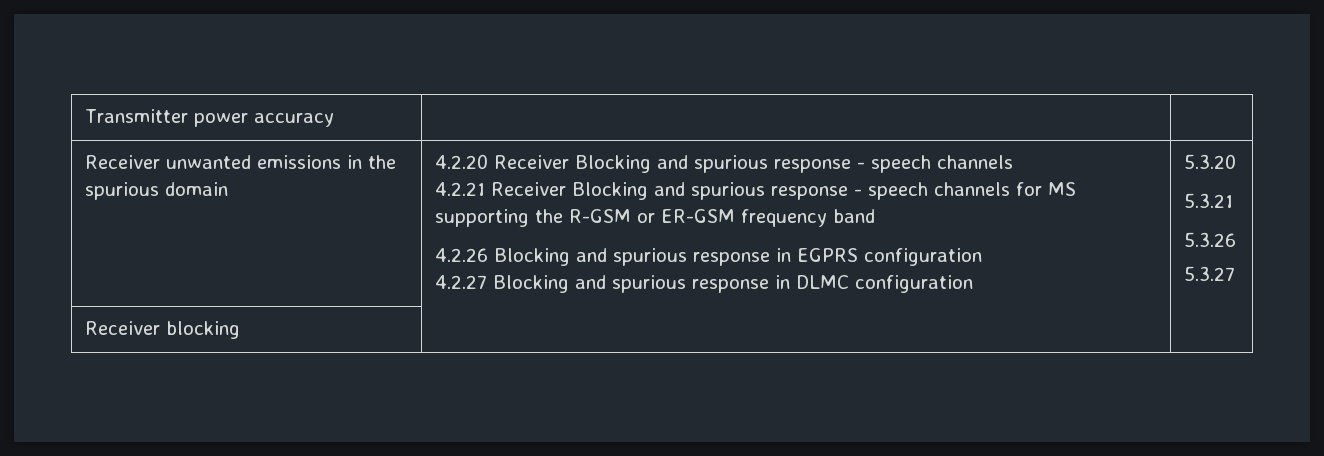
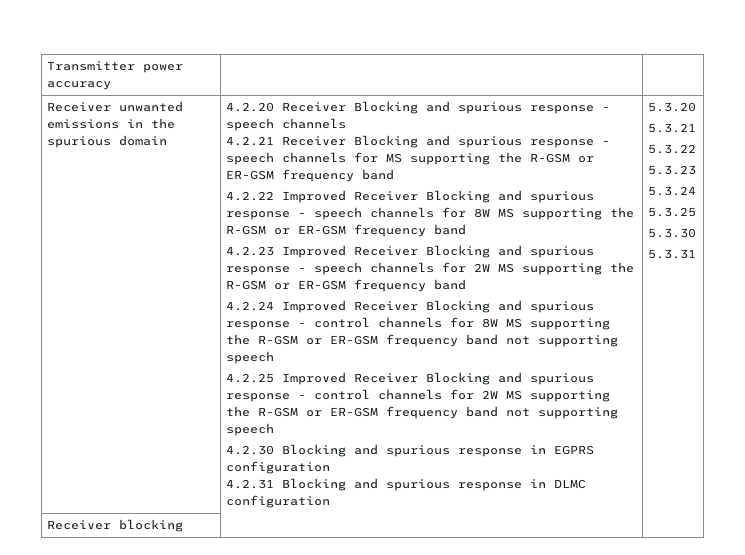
- 4.2.26 Blocking and spurious response in EGPRS configuration
+ 4.2.22 Improved Receiver Blocking and spurious response - speech channels for 8W MS supporting the R-GSM or ER-GSM frequency band
+ 4.2.23 Improved Receiver Blocking and spurious response - speech channels for 2W MS supporting the R-GSM or ER-GSM frequency band
+ 4.2.24 Improved Receiver Blocking and spurious response - control channels for 8W MS supporting the R-GSM or ER-GSM frequency band not supporting speech
+ 4.2.25 Improved Receiver Blocking and spurious response - control channels for 2W MS supporting the R-GSM or ER-GSM frequency band not supporting speech
+ 4.2.30 Blocking and spurious response in EGPRS configuration
- 4.2.27 Blocking and spurious response in DLMC configuration
+ 4.2.31 Blocking and spurious response in DLMC configuration
- 5.3.26
- 5.3.27
+ 5.3.22
+ 5.3.23
+ 5.3.24
+ 5.3.25
+ 5.3.30
+ 5.3.31

